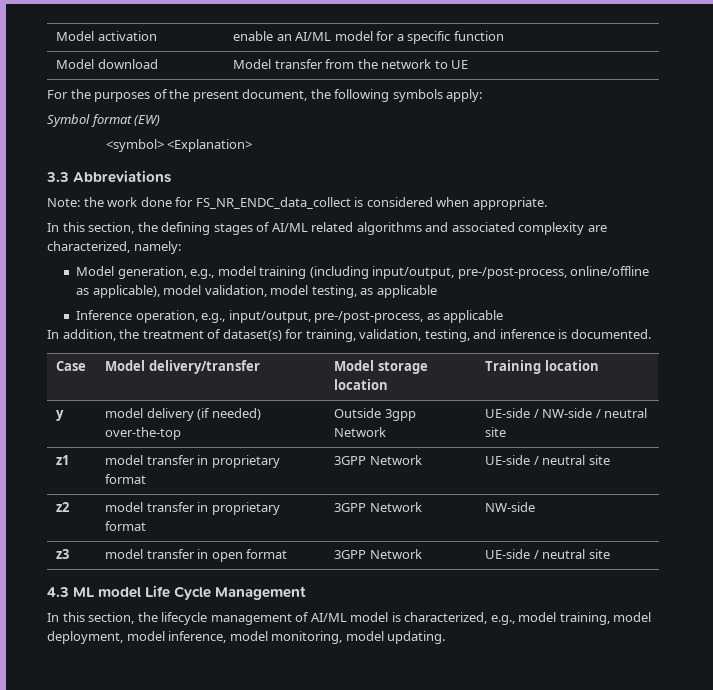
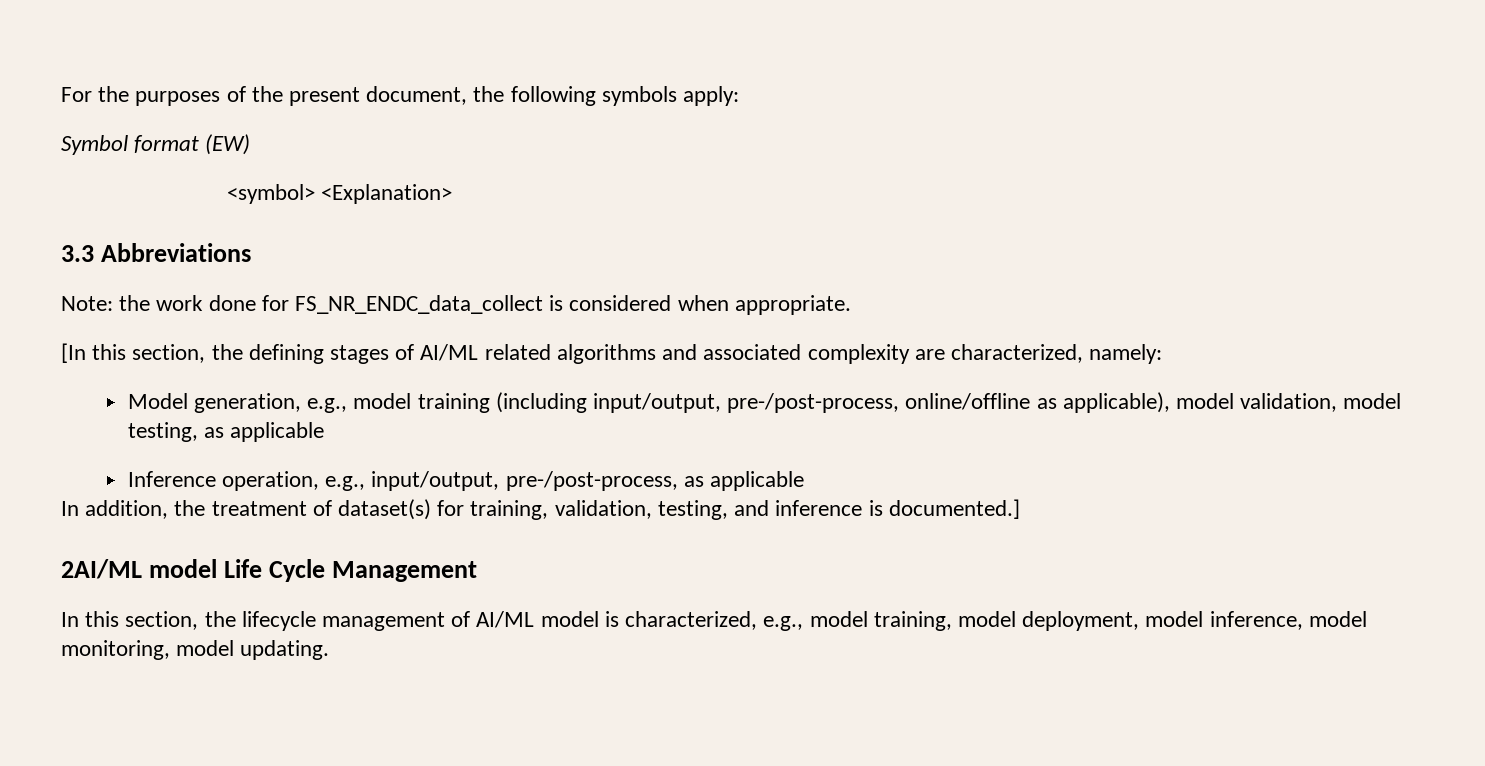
- Model activation | enable an AI/ML model for a specific function
- Model download | Model transfer from the network to UE
- In this section, the defining stages of AI/ML related algorithms and associated complexity are characterized, namely:
+ [In this section, the defining stages of AI/ML related algorithms and associated complexity are characterized, namely:
- In addition, the treatment of dataset(s) for training, validation, testing, and inference is documented.
- Case | Model delivery/transfer | Model storage location | Training location
- y | model delivery (if needed) over-the-top | Outside 3gpp Network | UE-side / NW-side / neutral site
- z1 | model transfer in proprietary format | 3GPP Network | UE-side / neutral site
- z2 | model transfer in proprietary format | 3GPP Network | NW-side
- z3 | model transfer in open format | 3GPP Network | UE-side / neutral site
- 4.3 ML model Life Cycle Management
+ In addition, the treatment of dataset(s) for training, validation, testing, and inference is documented.]
+ 2AI/ML model Life Cycle Management

